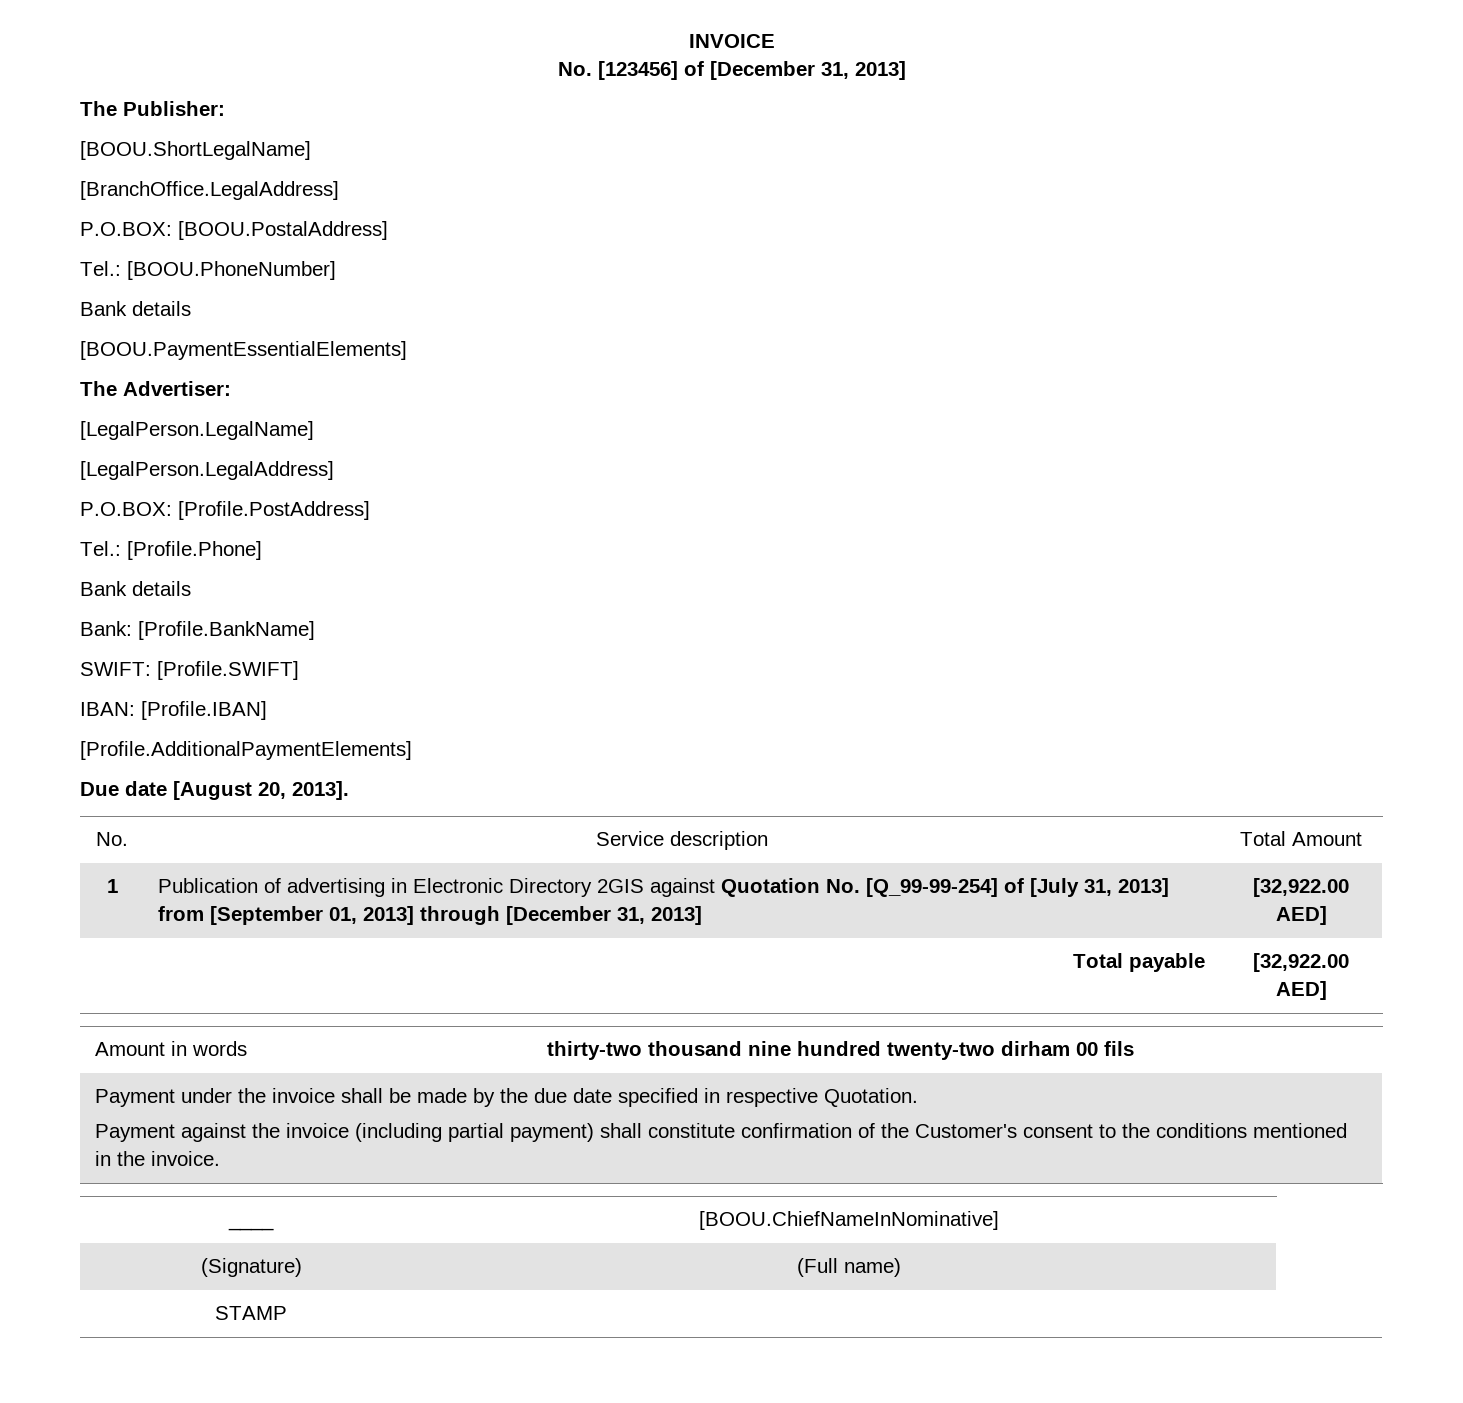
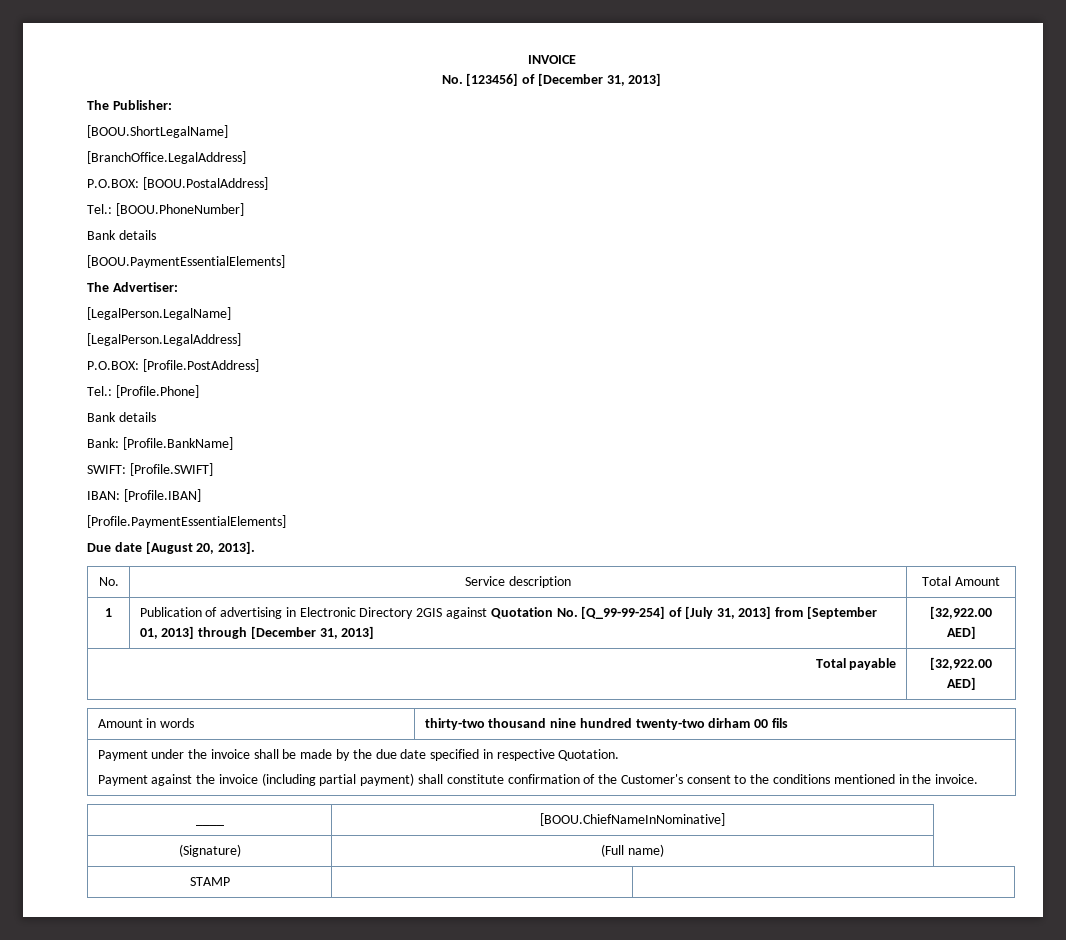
- [Profile.AdditionalPaymentElements]
+ [Profile.PaymentEssentialElements]

